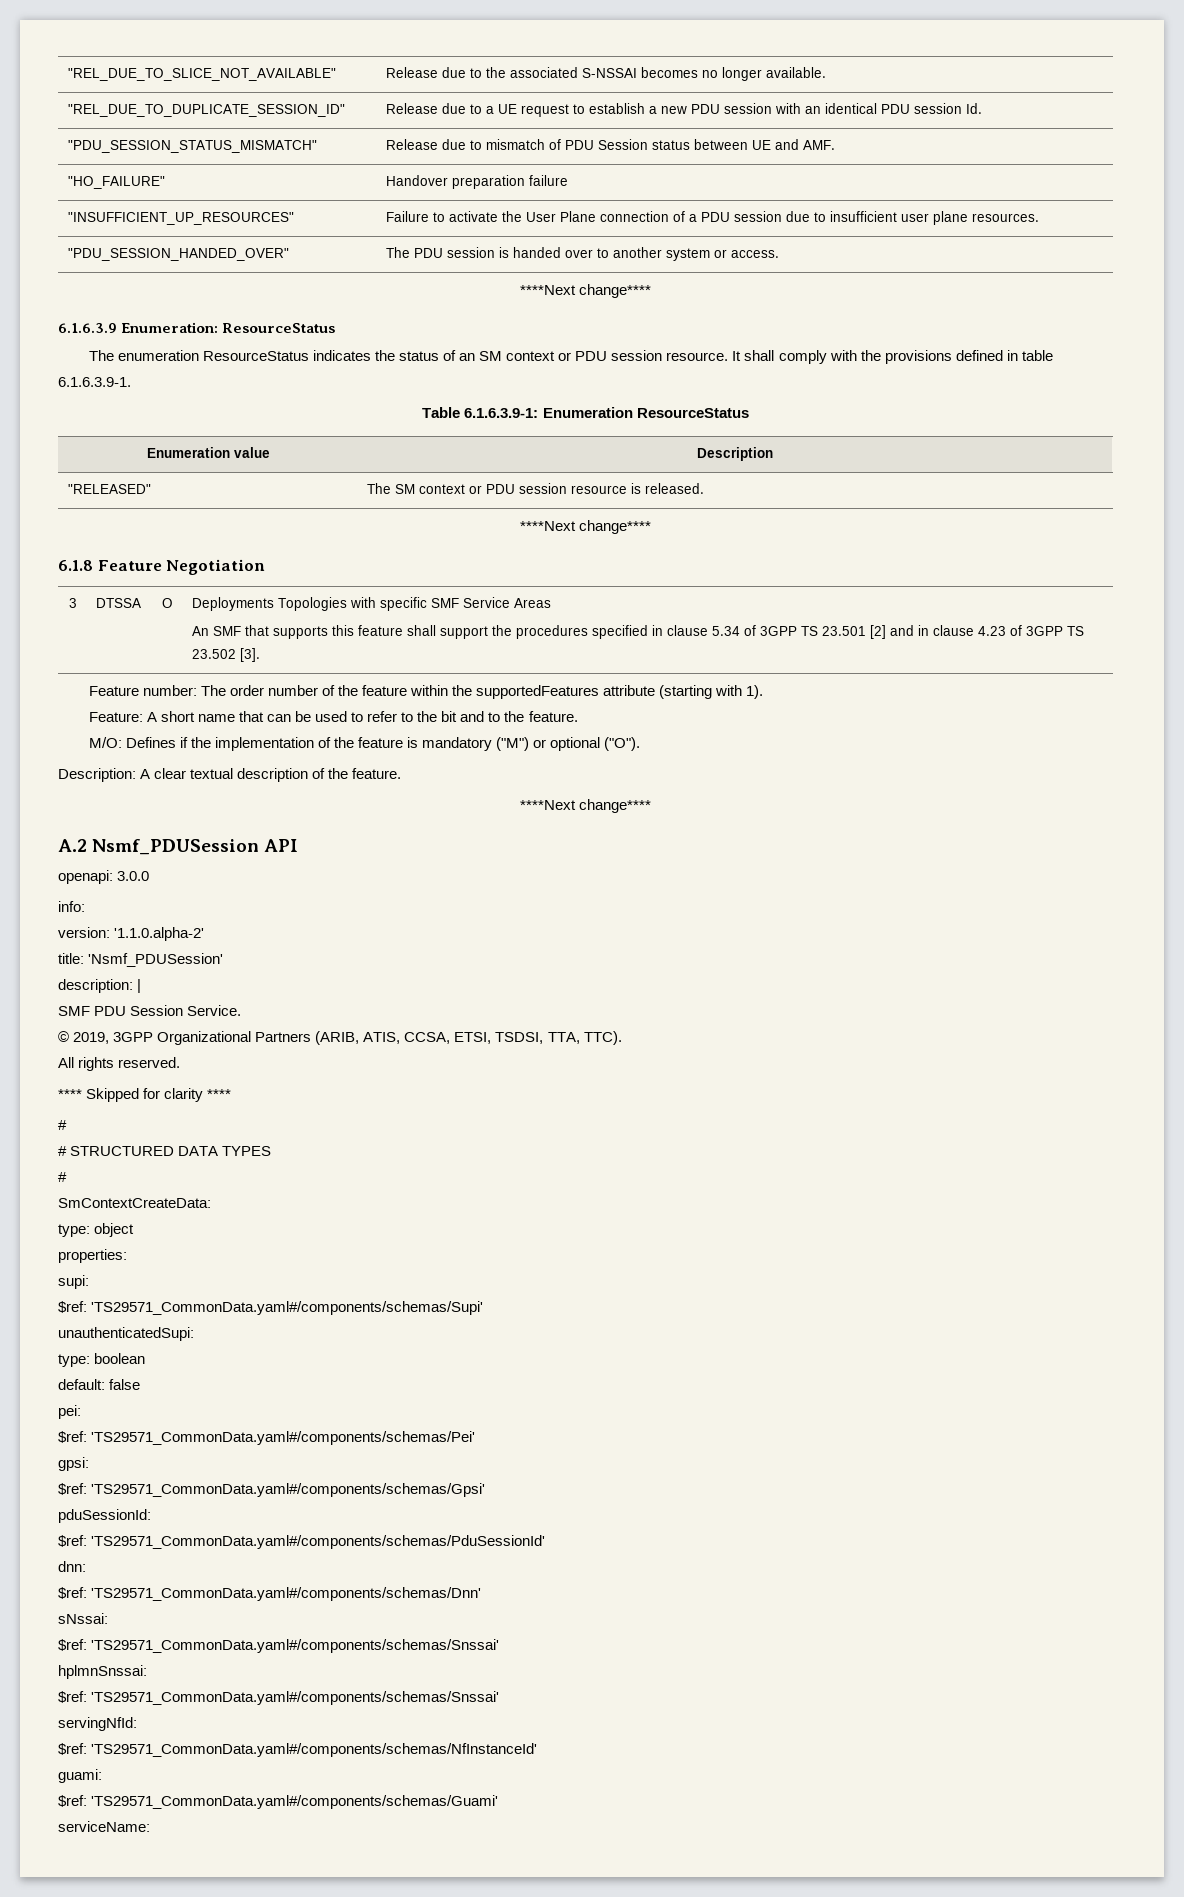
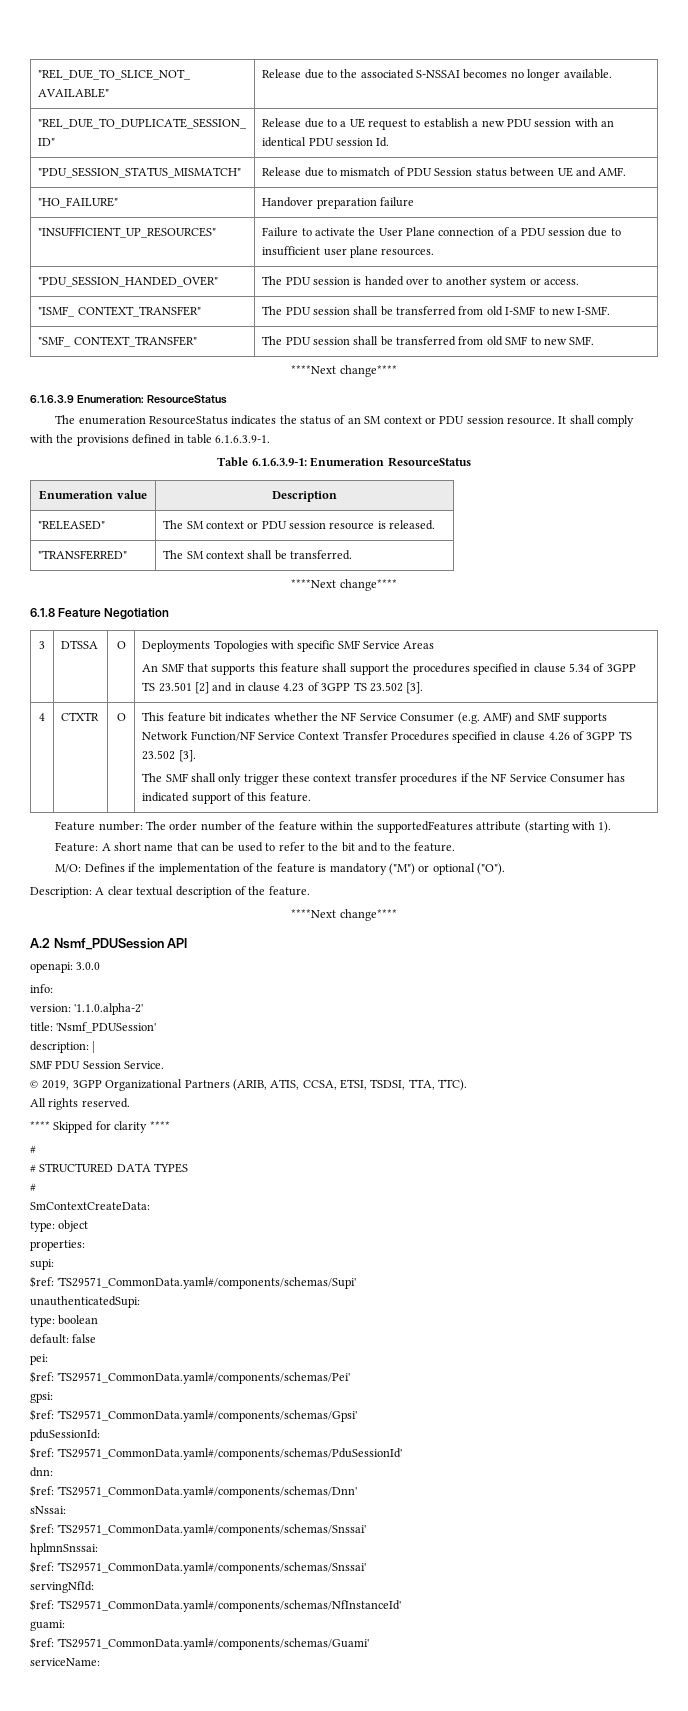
+ "ISMF_ CONTEXT_TRANSFER" | The PDU session shall be transferred from old I-SMF to new I-SMF.
+ "SMF_ CONTEXT_TRANSFER" | The PDU session shall be transferred from old SMF to new SMF.
+ "TRANSFERRED" | The SM context shall be transferred.
+ 4 | CTXTR | O | This feature bit indicates whether the NF Service Consumer (e.g. AMF) and SMF supports Network Function/NF Service Context Transfer Procedures specified in clause 4.26 of 3GPP TS 23.502 [3].
+ The SMF shall only trigger these context transfer procedures if the NF Service Consumer has indicated support of this feature.

